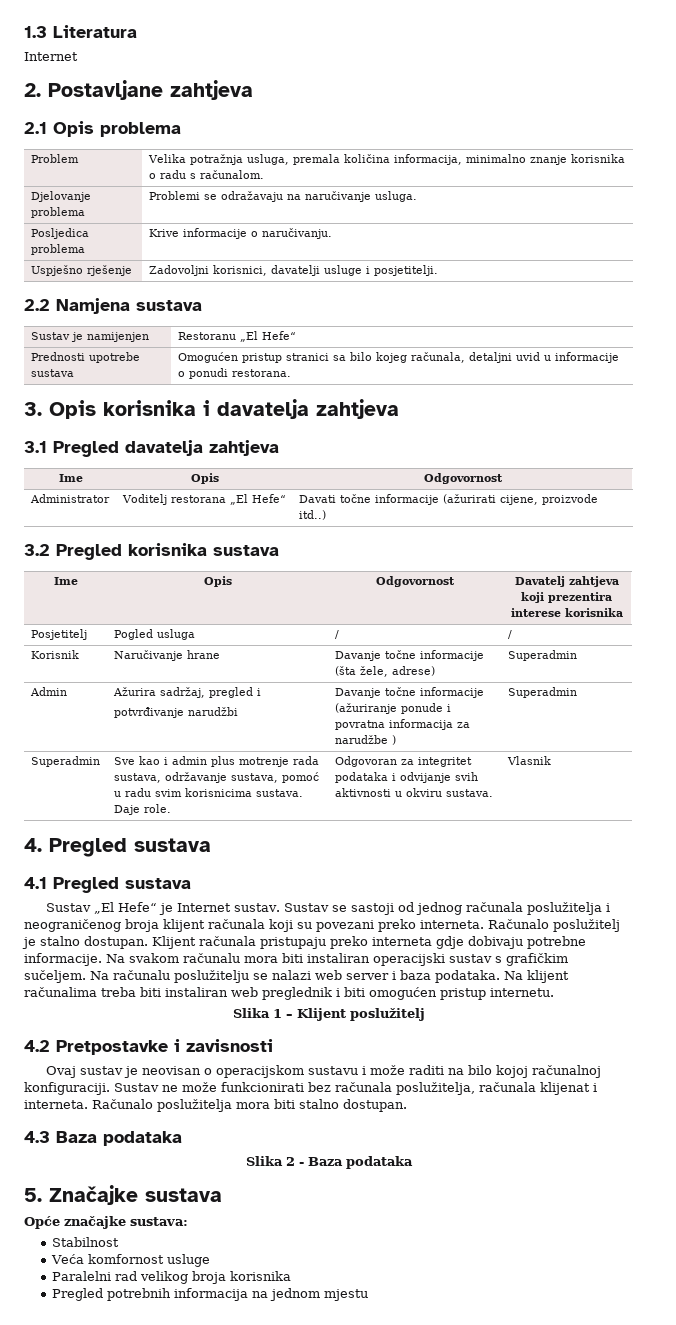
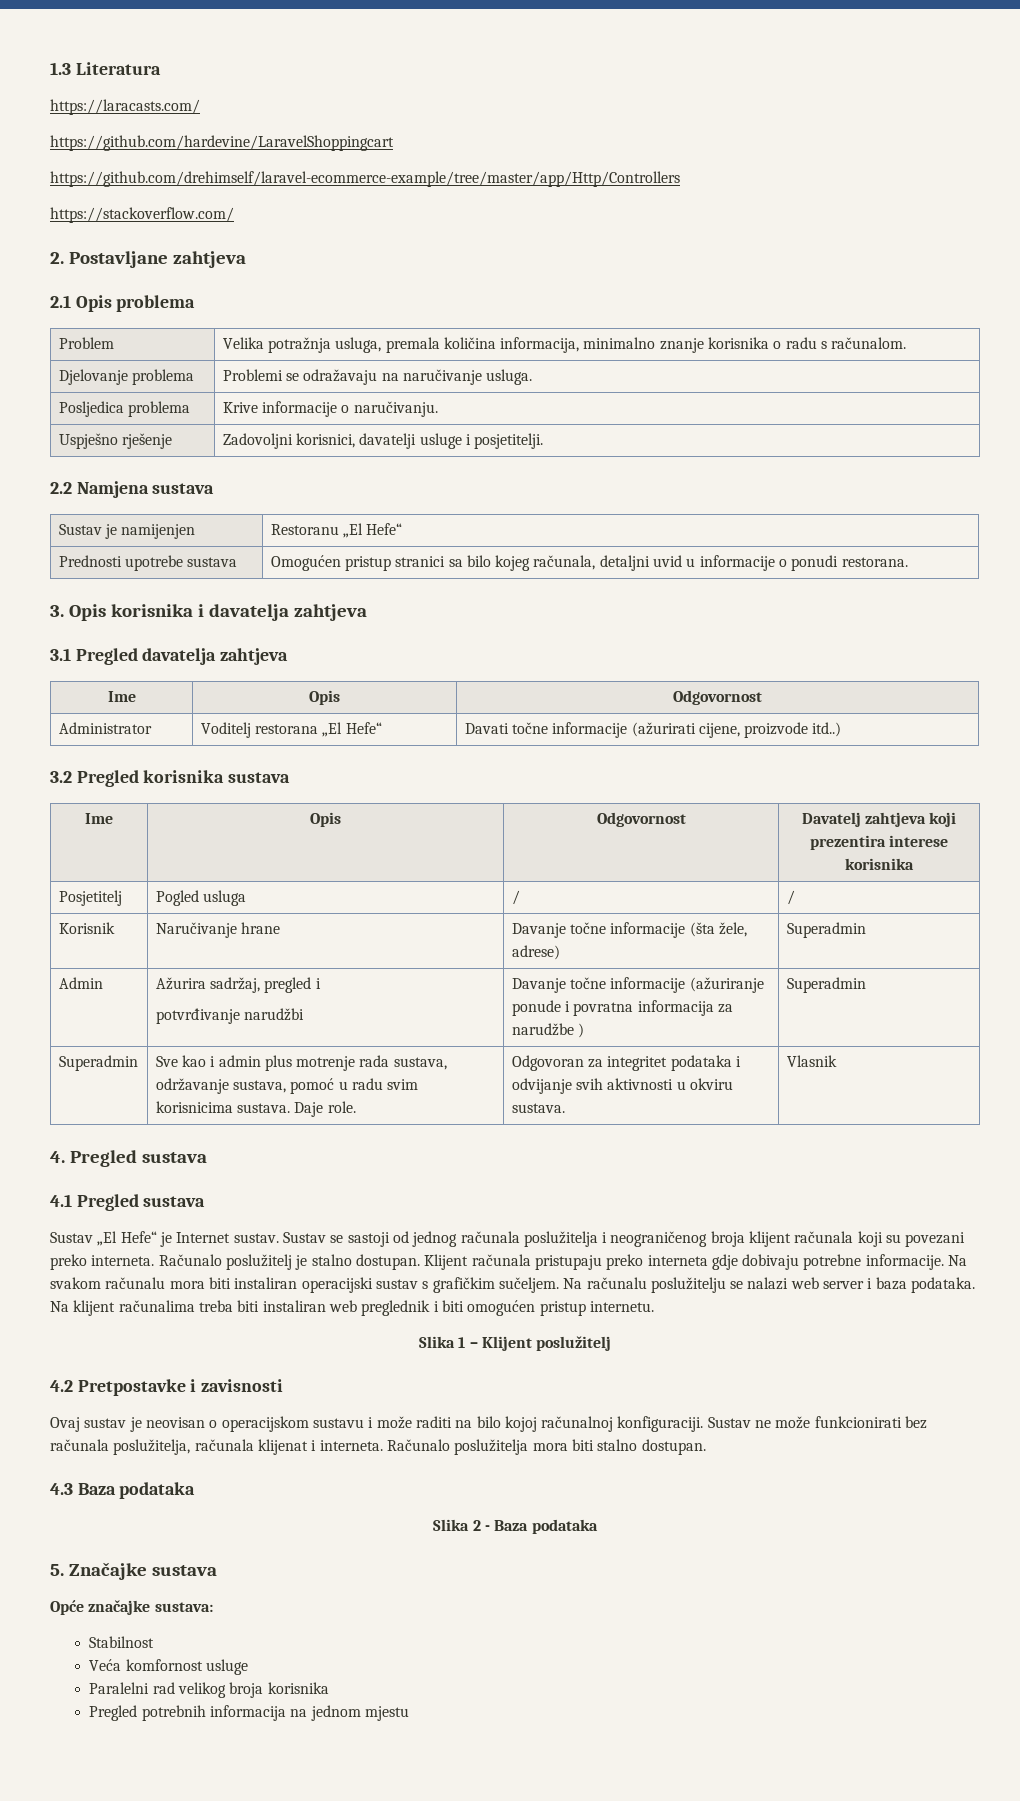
  1.3 Literatura
- Internet
+ https://laracasts.com/
+ https://github.com/hardevine/LaravelShoppingcart
+ https://github.com/drehimself/laravel-ecommerce-example/tree/master/app/Http/Controllers
+ https://stackoverflow.com/

